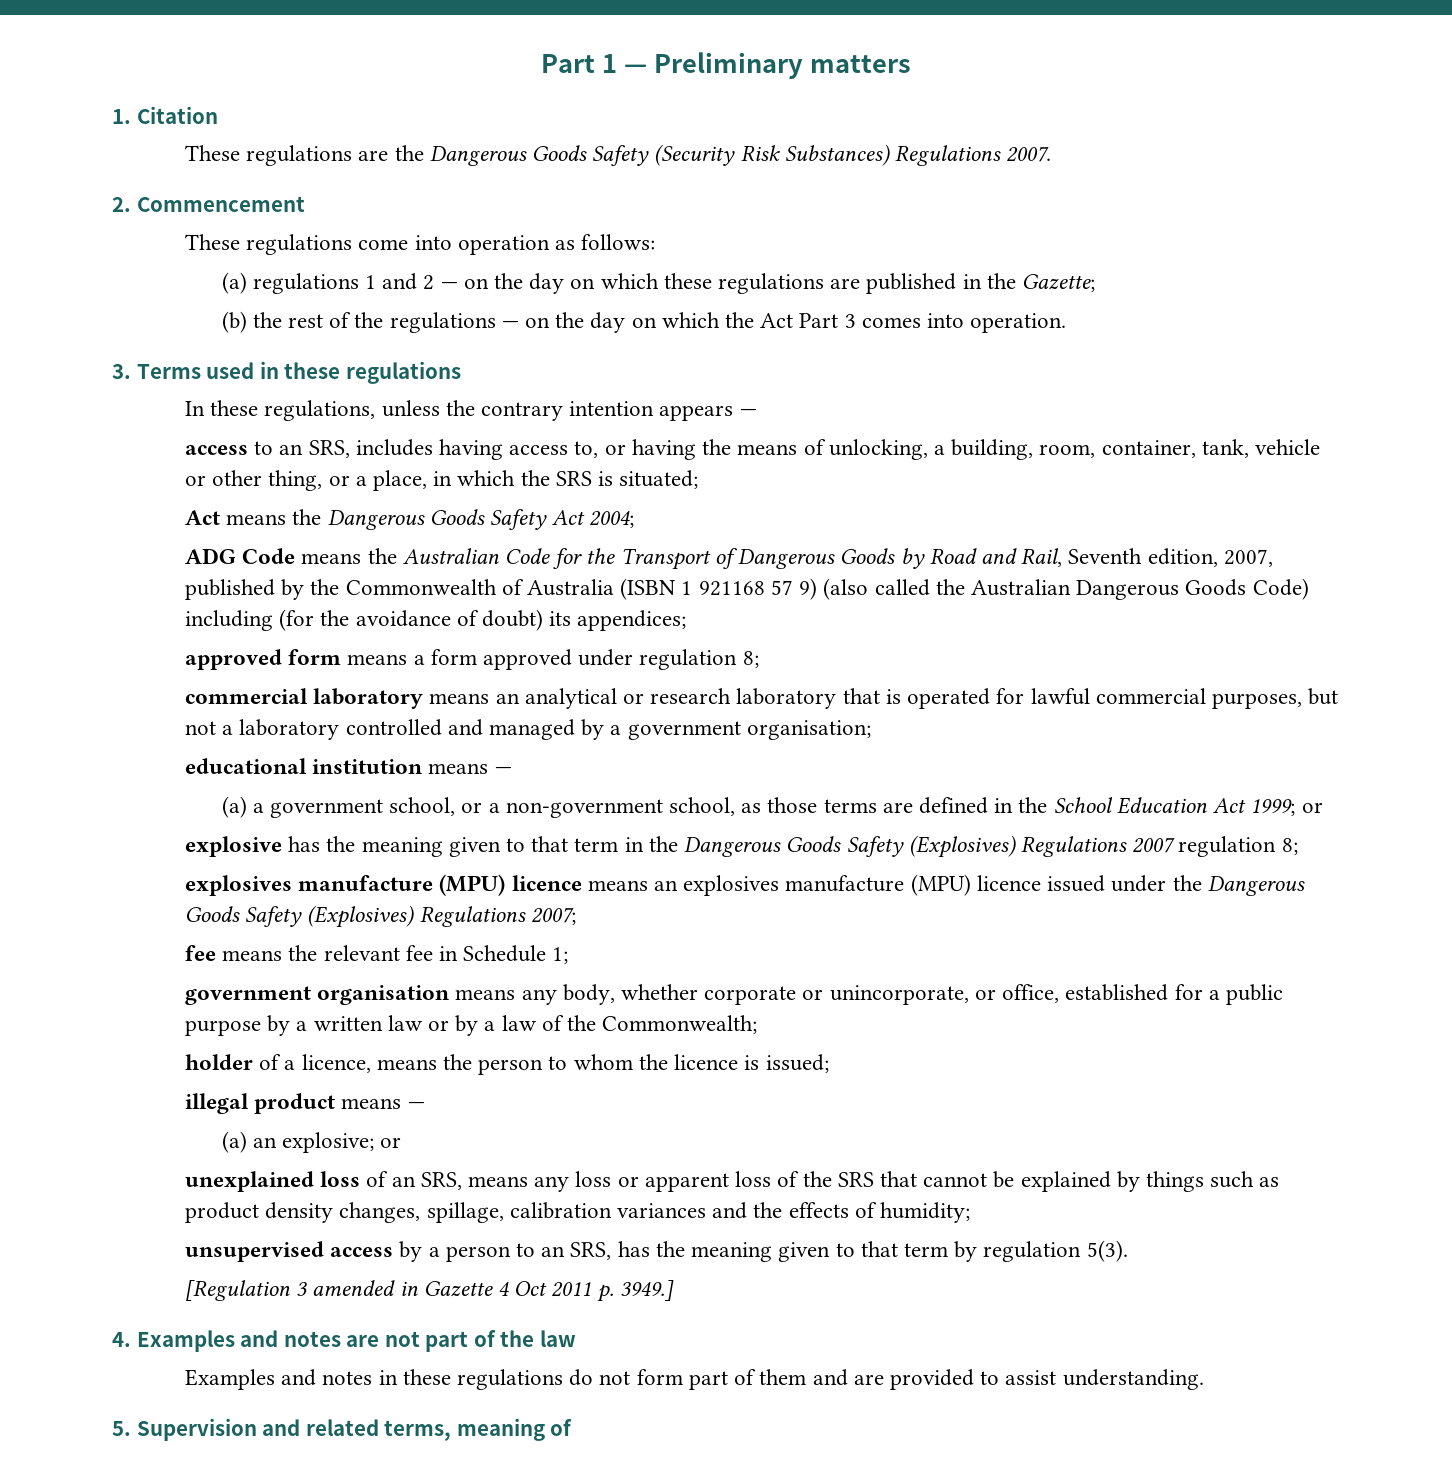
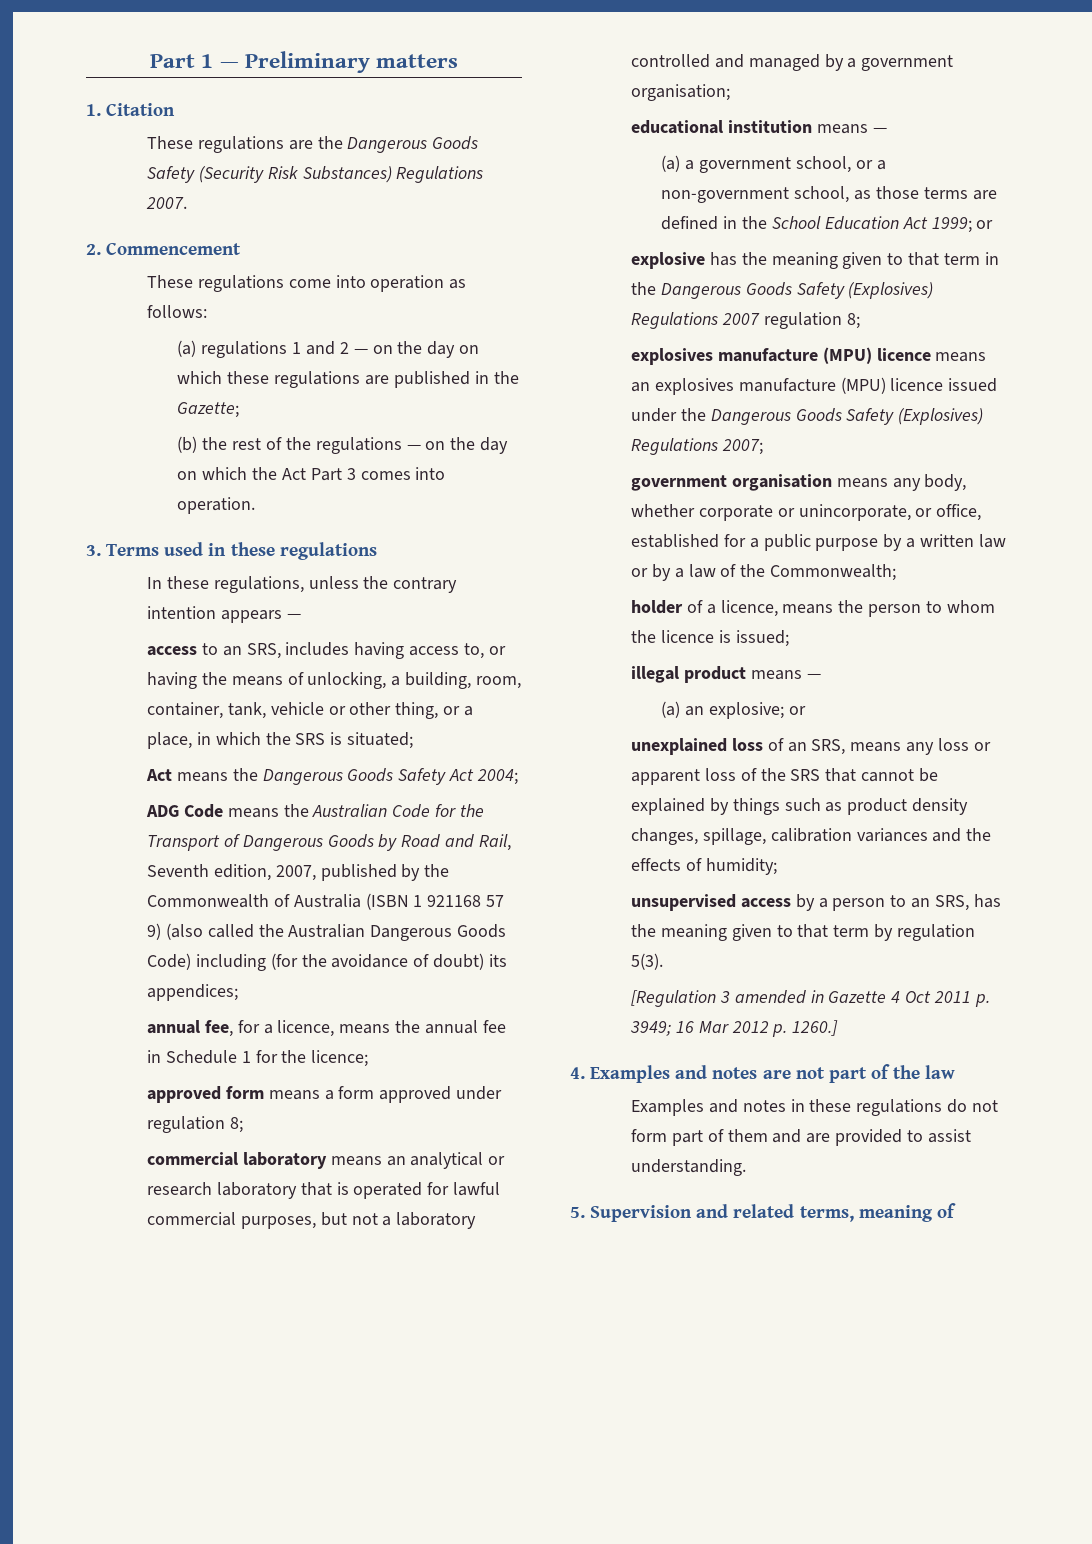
+ annual fee, for a licence, means the annual fee in Schedule 1 for the licence;
- fee means the relevant fee in Schedule 1;
- [Regulation 3 amended in Gazette 4 Oct 2011 p. 3949.]
+ [Regulation 3 amended in Gazette 4 Oct 2011 p. 3949; 16 Mar 2012 p. 1260.]

